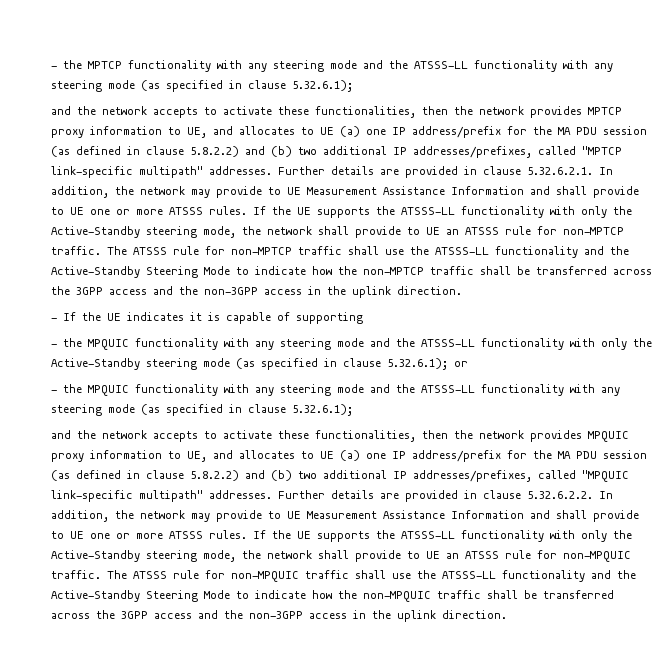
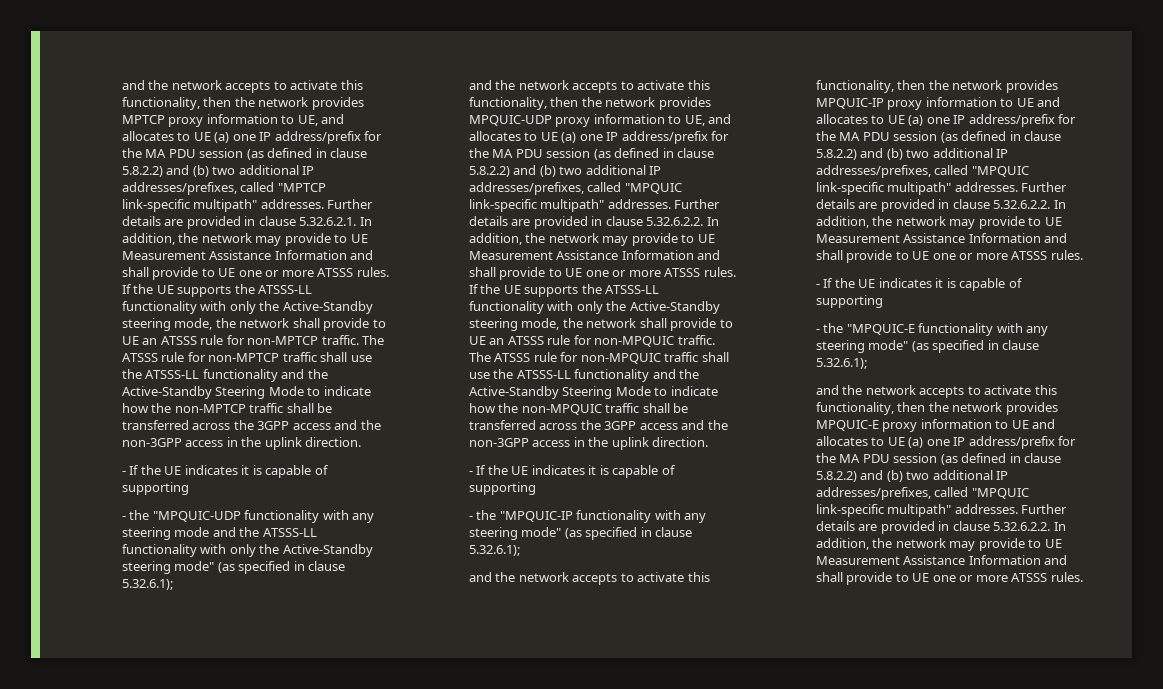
- - the MPTCP functionality with any steering mode and the ATSSS-LL functionality with any steering mode (as specified in clause 5.32.6.1);
- and the network accepts to activate these functionalities, then the network provides MPTCP proxy information to UE, and allocates to UE (a) one IP address/prefix for the MA PDU session (as defined in clause 5.8.2.2) and (b) two additional IP addresses/prefixes, called "MPTCP link-specific multipath" addresses.
+ and the network accepts to activate this functionality, then the network provides MPTCP proxy information to UE, and allocates to UE (a) one IP address/prefix for the MA PDU session (as defined in clause 5.8.2.2) and (b) two additional IP addresses/prefixes, called "MPTCP link-specific multipath" addresses.
- - the MPQUIC functionality with any steering mode and the ATSSS-LL functionality with only the Active-Standby steering mode (as specified in clause 5.32.6.1); or
- - the MPQUIC functionality with any steering mode and the ATSSS-LL functionality with any steering mode (as specified in clause 5.32.6.1);
+ - the "MPQUIC-UDP functionality with any steering mode and the ATSSS-LL functionality with only the Active-Standby steering mode" (as specified in clause 5.32.6.1);
- and the network accepts to activate these functionalities, then the network provides MPQUIC proxy information to UE, and allocates to UE (a) one IP address/prefix for the MA PDU session (as defined in clause 5.8.2.2) and (b) two additional IP addresses/prefixes, called "MPQUIC link-specific multipath" addresses.
+ and the network accepts to activate this functionality, then the network provides MPQUIC-UDP proxy information to UE, and allocates to UE (a) one IP address/prefix for the MA PDU session (as defined in clause 5.8.2.2) and (b) two additional IP addresses/prefixes, called "MPQUIC link-specific multipath" addresses.
  The ATSSS rule for non-MPQUIC traffic shall use the ATSSS-LL functionality and the Active-Standby Steering Mode to indicate how the non-MPQUIC traffic shall be transferred across the 3GPP access and the non-3GPP access in the uplink direction.
+ - If the UE indicates it is capable of supporting
+ - the "MPQUIC-IP functionality with any steering mode" (as specified in clause 5.32.6.1);
+ and the network accepts to activate this functionality, then the network provides MPQUIC-IP proxy information to UE and allocates to UE (a) one IP address/prefix for the MA PDU session (as defined in clause 5.8.2.2) and (b) two additional IP addresses/prefixes, called "MPQUIC link-specific multipath" addresses. Further details are provided in clause 5.32.6.2.2. In addition, the network may provide to UE Measurement Assistance Information and shall provide to UE one or more ATSSS rules.
+ - If the UE indicates it is capable of supporting
+ - the "MPQUIC-E functionality with any steering mode" (as specified in clause 5.32.6.1);
+ and the network accepts to activate this functionality, then the network provides MPQUIC-E proxy information to UE and allocates to UE (a) one IP address/prefix for the MA PDU session (as defined in clause 5.8.2.2) and (b) two additional IP addresses/prefixes, called "MPQUIC link-specific multipath" addresses. Further details are provided in clause 5.32.6.2.2. In addition, the network may provide to UE Measurement Assistance Information and shall provide to UE one or more ATSSS rules.

